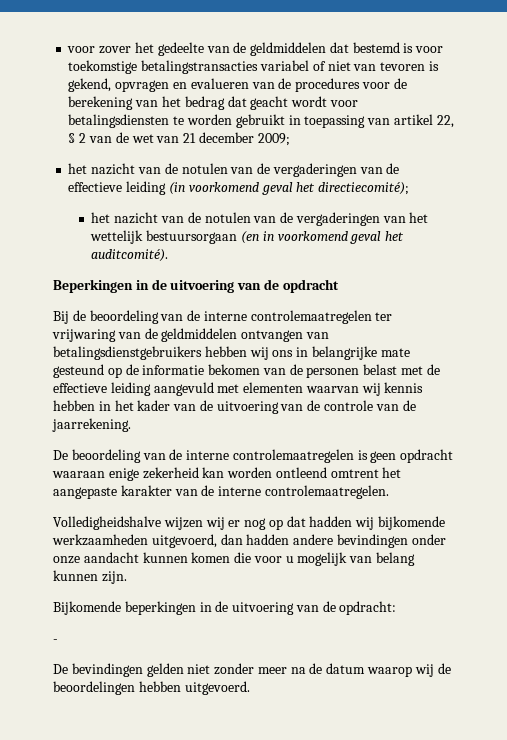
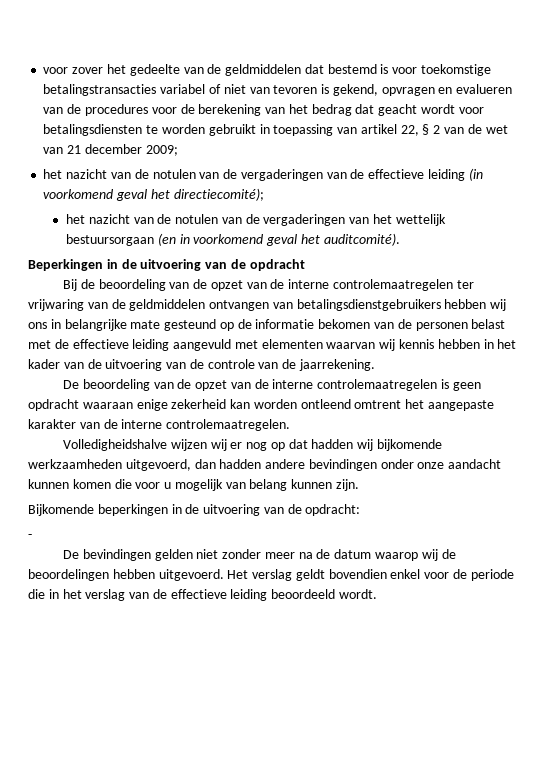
- Bij de beoordeling van de interne controlemaatregelen ter vrijwaring van de geldmiddelen ontvangen van betalingsdienstgebruikers hebben wij ons in belangrijke mate gesteund op de informatie bekomen van de personen belast met de effectieve leiding aangevuld met elementen waarvan wij kennis hebben in het kader van de uitvoering van de controle van de jaarrekening.
+ Bij de beoordeling van de opzet van de interne controlemaatregelen ter vrijwaring van de geldmiddelen ontvangen van betalingsdienstgebruikers hebben wij ons in belangrijke mate gesteund op de informatie bekomen van de personen belast met de effectieve leiding aangevuld met elementen waarvan wij kennis hebben in het kader van de uitvoering van de controle van de jaarrekening.
- De beoordeling van de interne controlemaatregelen is geen opdracht waaraan enige zekerheid kan worden ontleend omtrent het aangepaste karakter van de interne controlemaatregelen.
+ De beoordeling van de opzet van de interne controlemaatregelen is geen opdracht waaraan enige zekerheid kan worden ontleend omtrent het aangepaste karakter van de interne controlemaatregelen.
+ Het verslag geldt bovendien enkel voor de periode die in het verslag van de effectieve leiding beoordeeld wordt.

